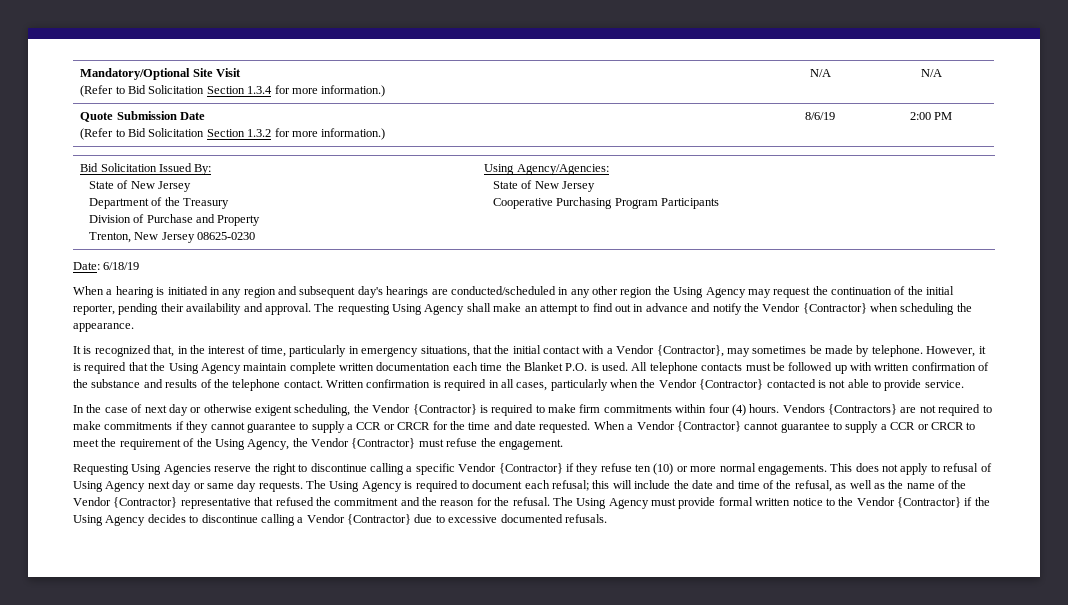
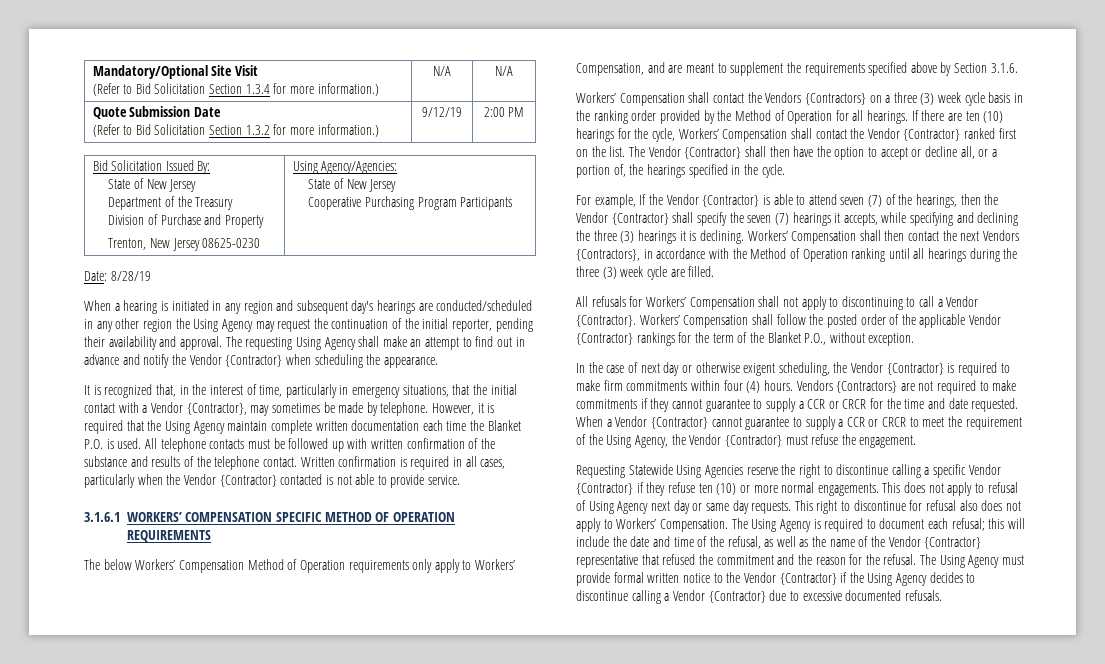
  Quote Submission Date
- (Refer to Bid Solicitation Section 1.3.2 for more information.) | 8/6/19 | 2:00 PM
+ (Refer to Bid Solicitation Section 1.3.2 for more information.) | 9/12/19 | 2:00 PM
- Date: 6/18/19
+ Date: 8/28/19
+ 3.1.6.1 WORKERS’ COMPENSATION SPECIFIC METHOD OF OPERATION REQUIREMENTS
+ The below Workers’ Compensation Method of Operation requirements only apply to Workers’ Compensation, and are meant to supplement the requirements specified above by Section 3.1.6.
+ Workers’ Compensation shall contact the Vendors {Contractors} on a three (3) week cycle basis in the ranking order provided by the Method of Operation for all hearings. If there are ten (10) hearings for the cycle, Workers’ Compensation shall contact the Vendor {Contractor} ranked first on the list. The Vendor {Contractor} shall then have the option to accept or decline all, or a portion of, the hearings specified in the cycle.
+ For example, If the Vendor {Contractor} is able to attend seven (7) of the hearings, then the Vendor {Contractor} shall specify the seven (7) hearings it accepts, while specifying and declining the three (3) hearings it is declining. Workers’ Compensation shall then contact the next Vendors {Contractors}, in accordance with the Method of Operation ranking until all hearings during the three (3) week cycle are filled.
+ All refusals for Workers’ Compensation shall not apply to discontinuing to call a Vendor {Contractor}. Workers’ Compensation shall follow the posted order of the applicable Vendor {Contractor} rankings for the term of the Blanket P.O., without exception.
- Requesting Using Agencies reserve the right to discontinue calling a specific Vendor {Contractor} if they refuse ten (10) or more normal engagements.
+ Requesting Statewide Using Agencies reserve the right to discontinue calling a specific Vendor {Contractor} if they refuse ten (10) or more normal engagements.
+ This right to discontinue for refusal also does not apply to Workers’ Compensation.

